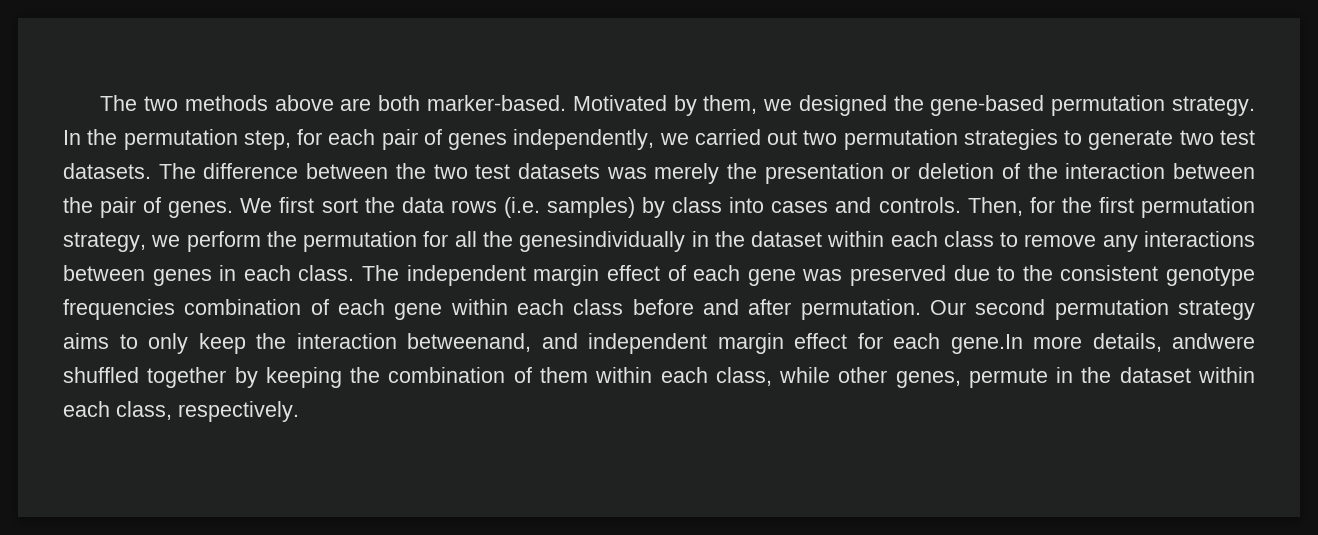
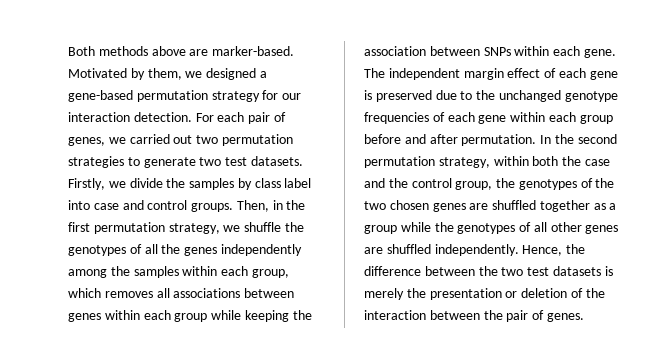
- The two methods above are both marker-based.
+ Both methods above are marker-based.
- Motivated by them, we designed the gene-based permutation strategy. In the permutation step, for each pair of genes independently, we carried out two permutation strategies to generate two test datasets.
+ Motivated by them, we designed a gene-based permutation strategy for our interaction detection. For each pair of genes, we carried out two permutation strategies to generate two test datasets.
- The difference between the two test datasets was merely the presentation or deletion of the interaction between the pair of genes. We first sort the data rows (i.e. samples) by class into cases and controls. Then, for the first permutation strategy, we perform the permutation for all the genesindividually in the dataset within each class to remove any interactions between genes in each class. The independent margin effect of each gene was preserved due to the consistent genotype frequencies combination of each gene within each class before and after permutation. Our second permutation strategy aims to only keep the interaction betweenand, and independent margin effect for each gene.In more details, andwere shuffled together by keeping the combination of them within each class, while other genes, permute in the dataset within each class, respectively.
+ Firstly, we divide the samples by class label into case and control groups. Then, in the first permutation strategy, we shuffle the genotypes of all the genes independently among the samples within each group, which removes all associations between genes within each group while keeping the association between SNPs within each gene. The independent margin effect of each gene is preserved due to the unchanged genotype frequencies of each gene within each group before and after permutation. In the second permutation strategy, within both the case and the control group, the genotypes of the two chosen genes are shuffled together as a group while the genotypes of all other genes are shuffled independently. Hence, the difference between the two test datasets is merely the presentation or deletion of the interaction between the pair of genes.

